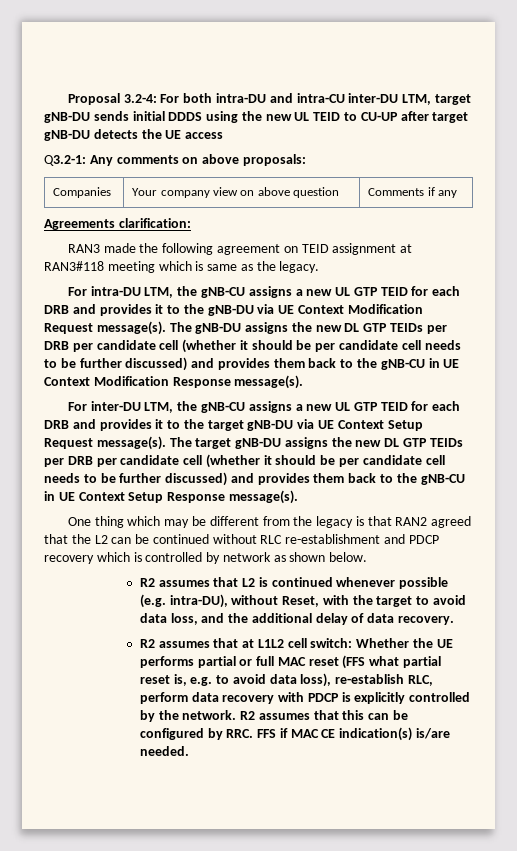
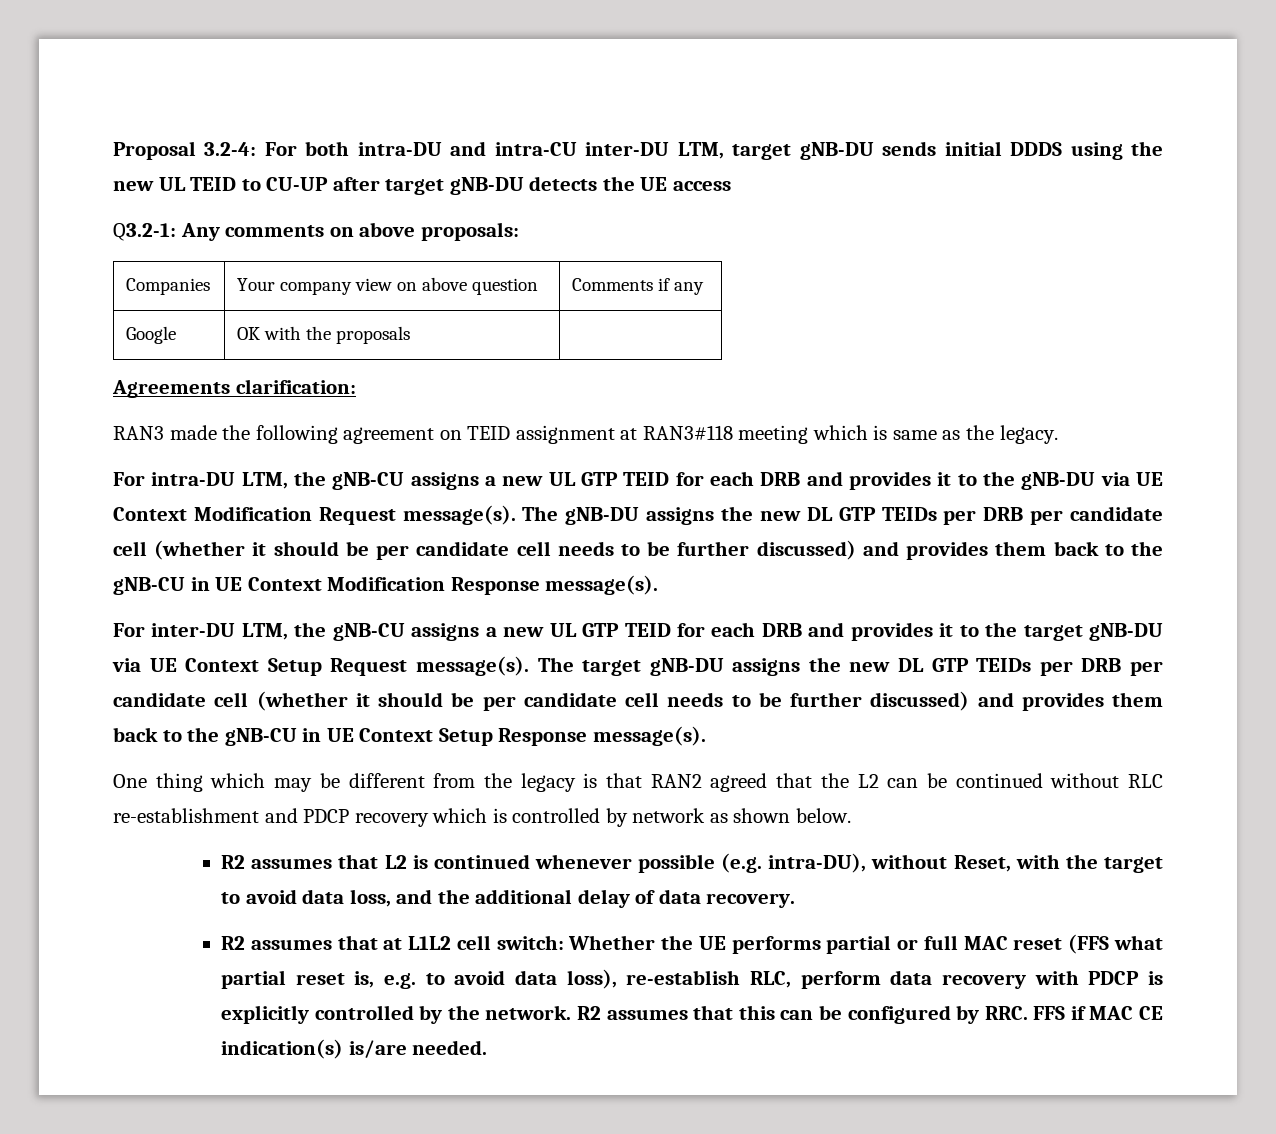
+ Google | OK with the proposals |

